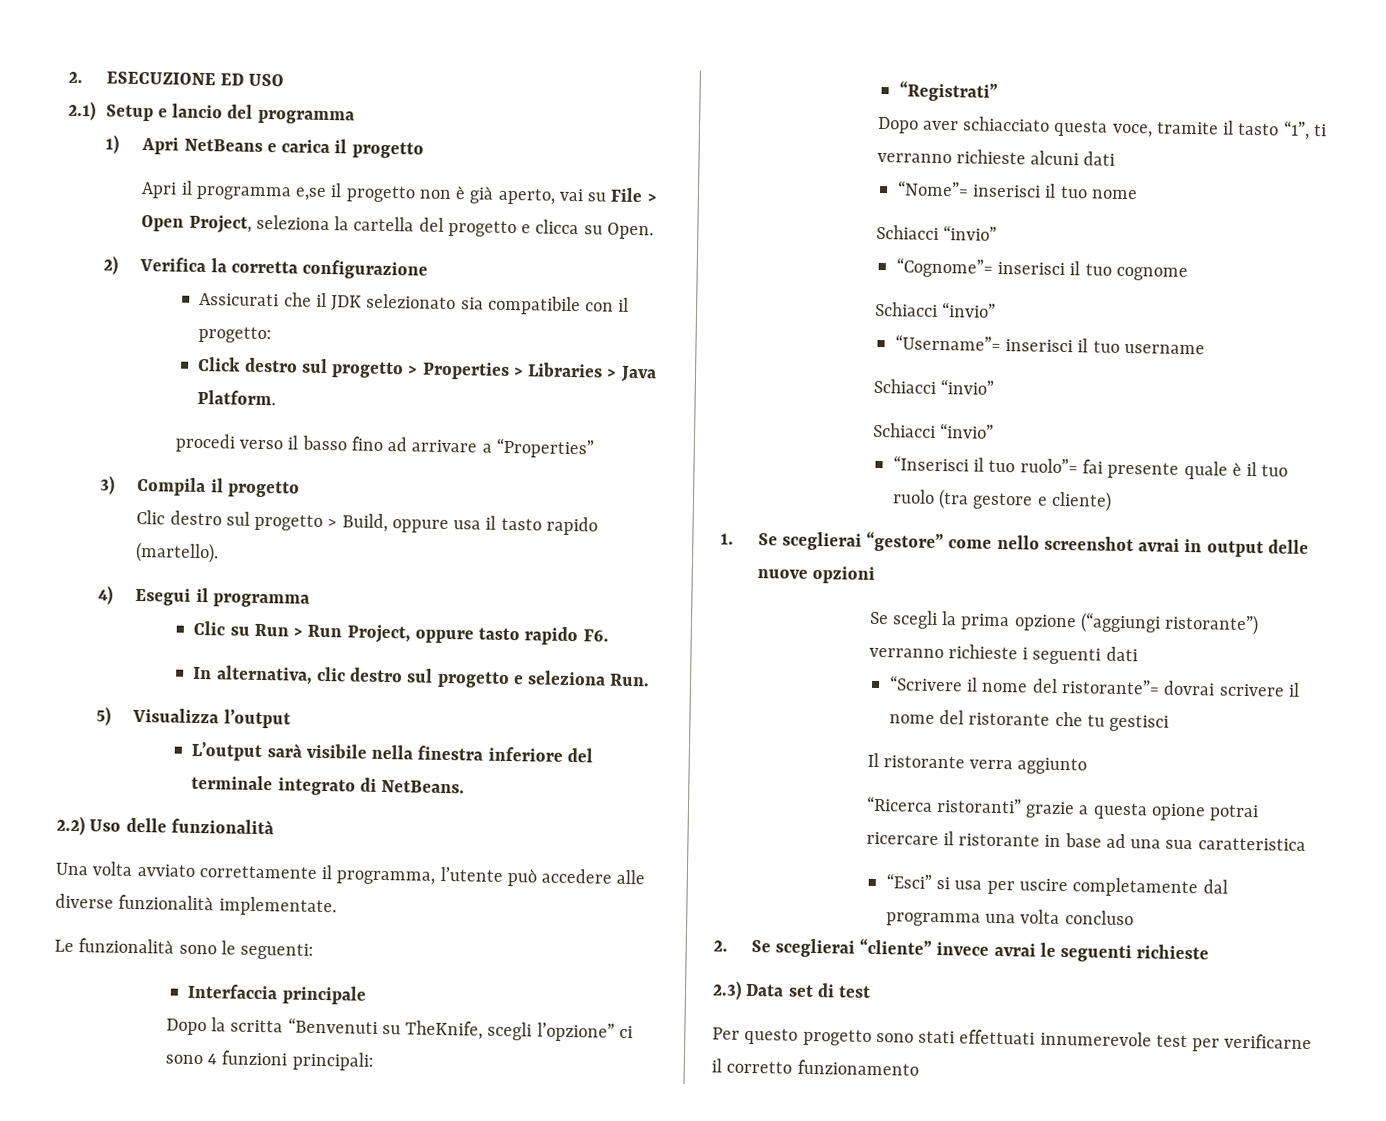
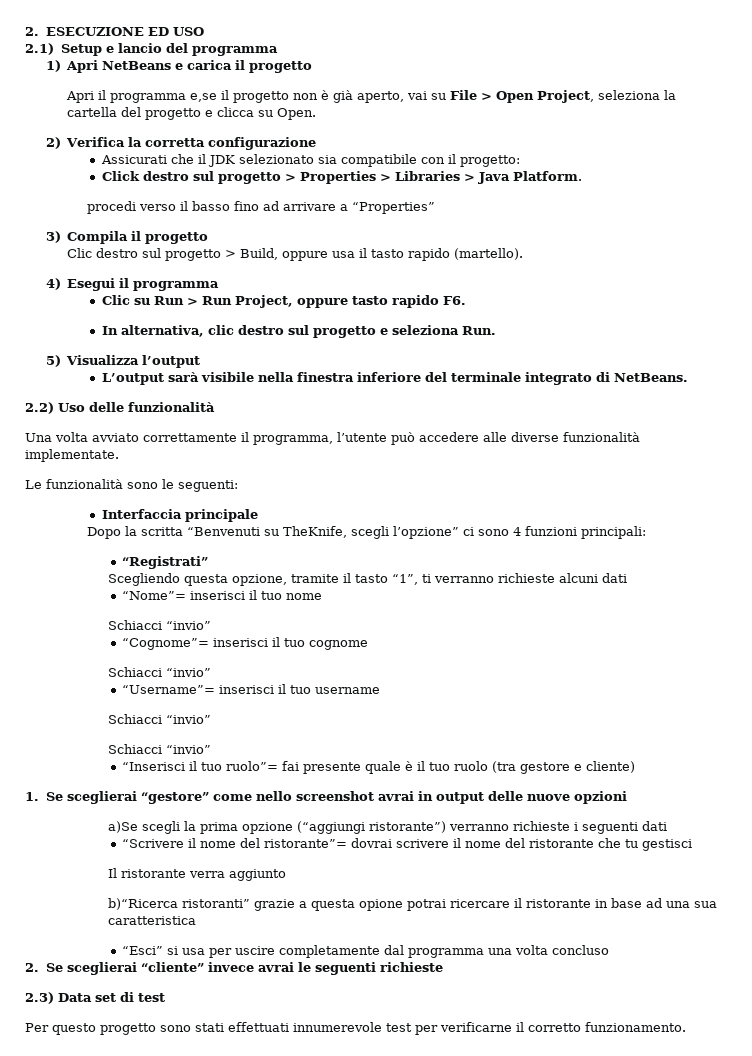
- Dopo aver schiacciato questa voce, tramite il tasto “1”, ti verranno richieste alcuni dati
+ Scegliendo questa opzione, tramite il tasto “1”, ti verranno richieste alcuni dati
- Se scegli la prima opzione (“aggiungi ristorante”) verranno richieste i seguenti dati
+ a)Se scegli la prima opzione (“aggiungi ristorante”) verranno richieste i seguenti dati
- “Ricerca ristoranti” grazie a questa opione potrai ricercare il ristorante in base ad una sua caratteristica
+ b)“Ricerca ristoranti” grazie a questa opione potrai ricercare il ristorante in base ad una sua caratteristica
- Per questo progetto sono stati effettuati innumerevole test per verificarne il corretto funzionamento
+ Per questo progetto sono stati effettuati innumerevole test per verificarne il corretto funzionamento.

